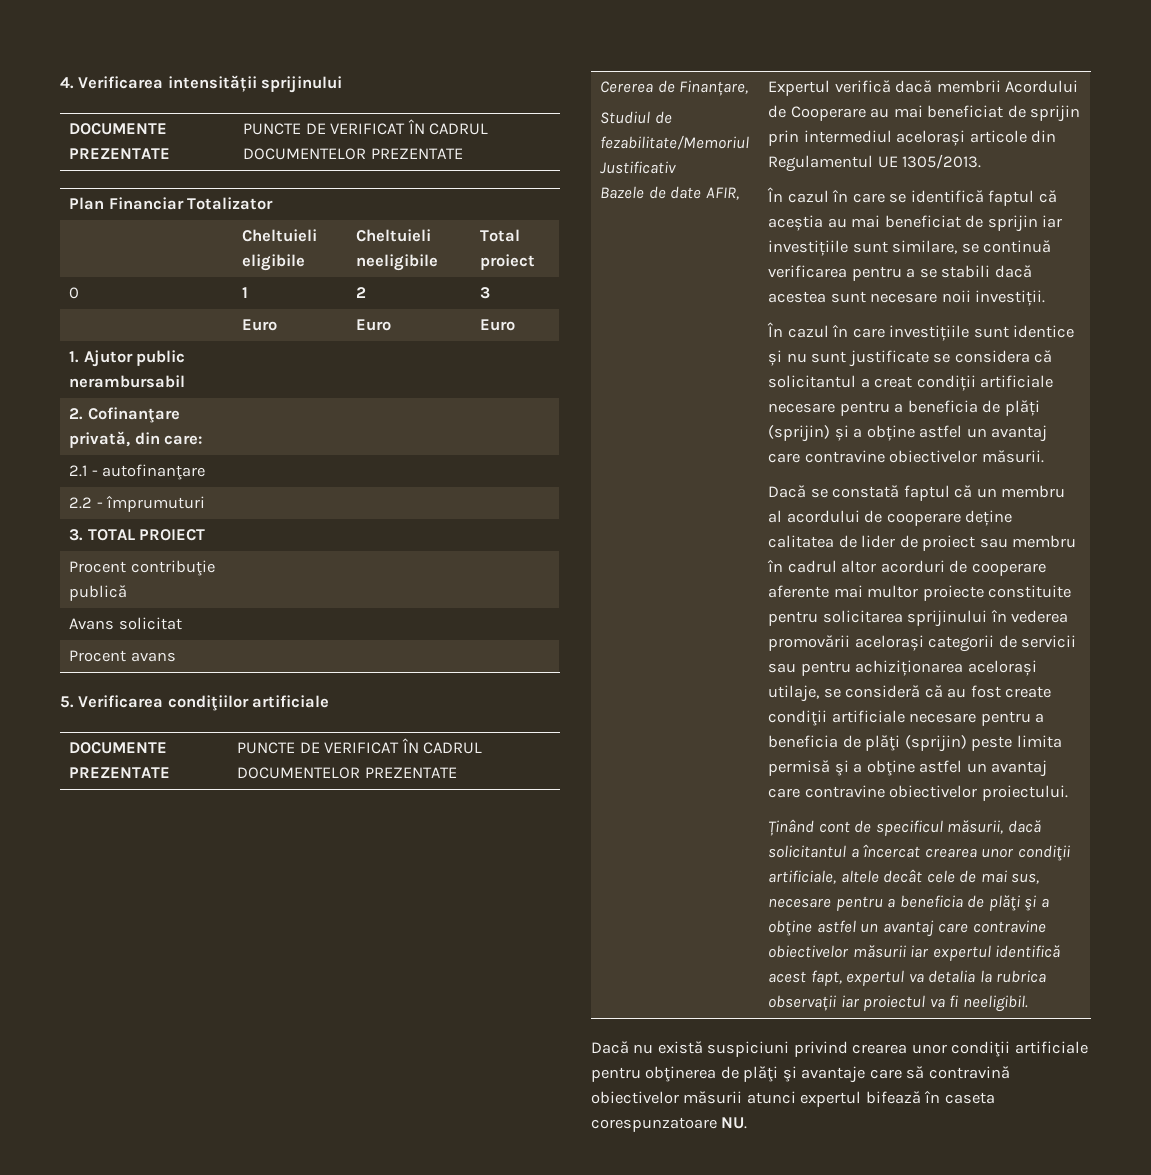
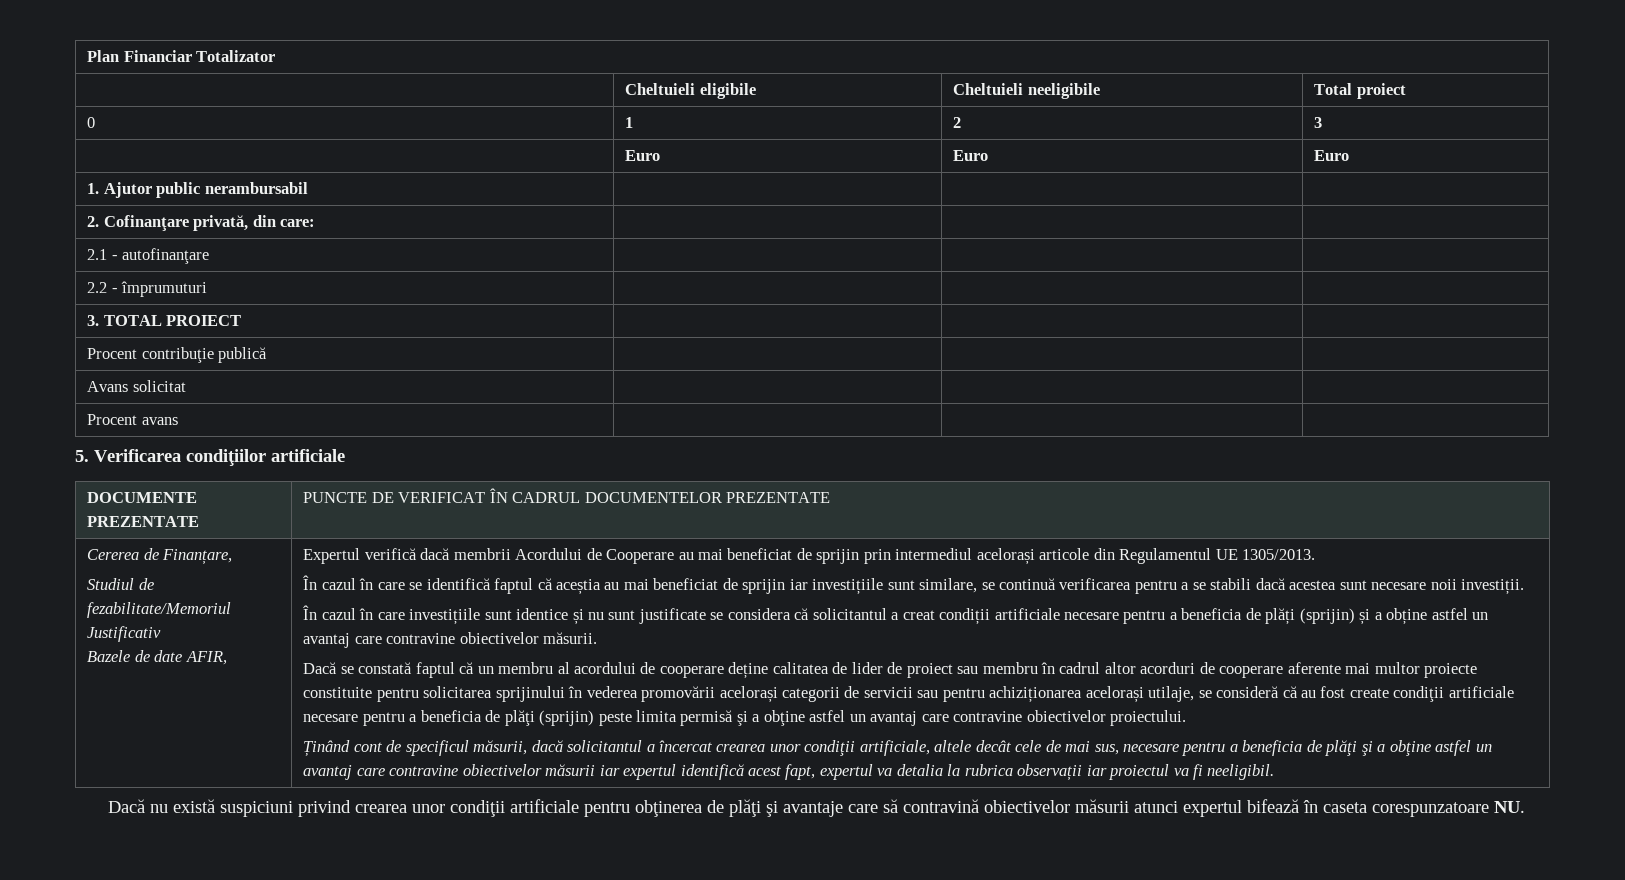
- 4. Verificarea intensității sprijinului
- DOCUMENTE PREZENTATE | PUNCTE DE VERIFICAT ÎN CADRUL DOCUMENTELOR PREZENTATE

